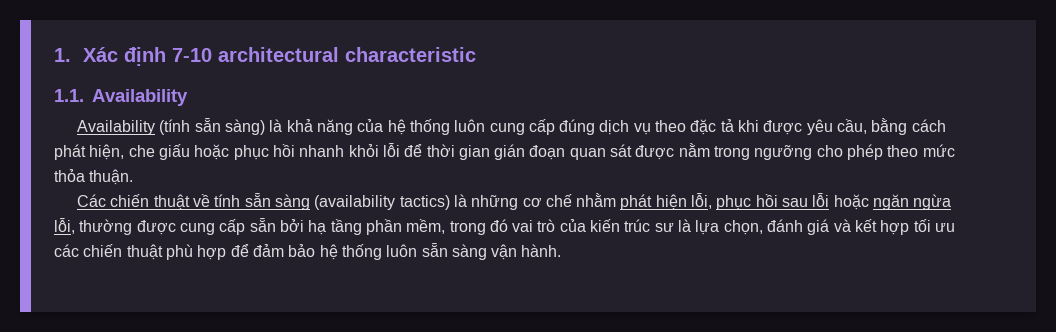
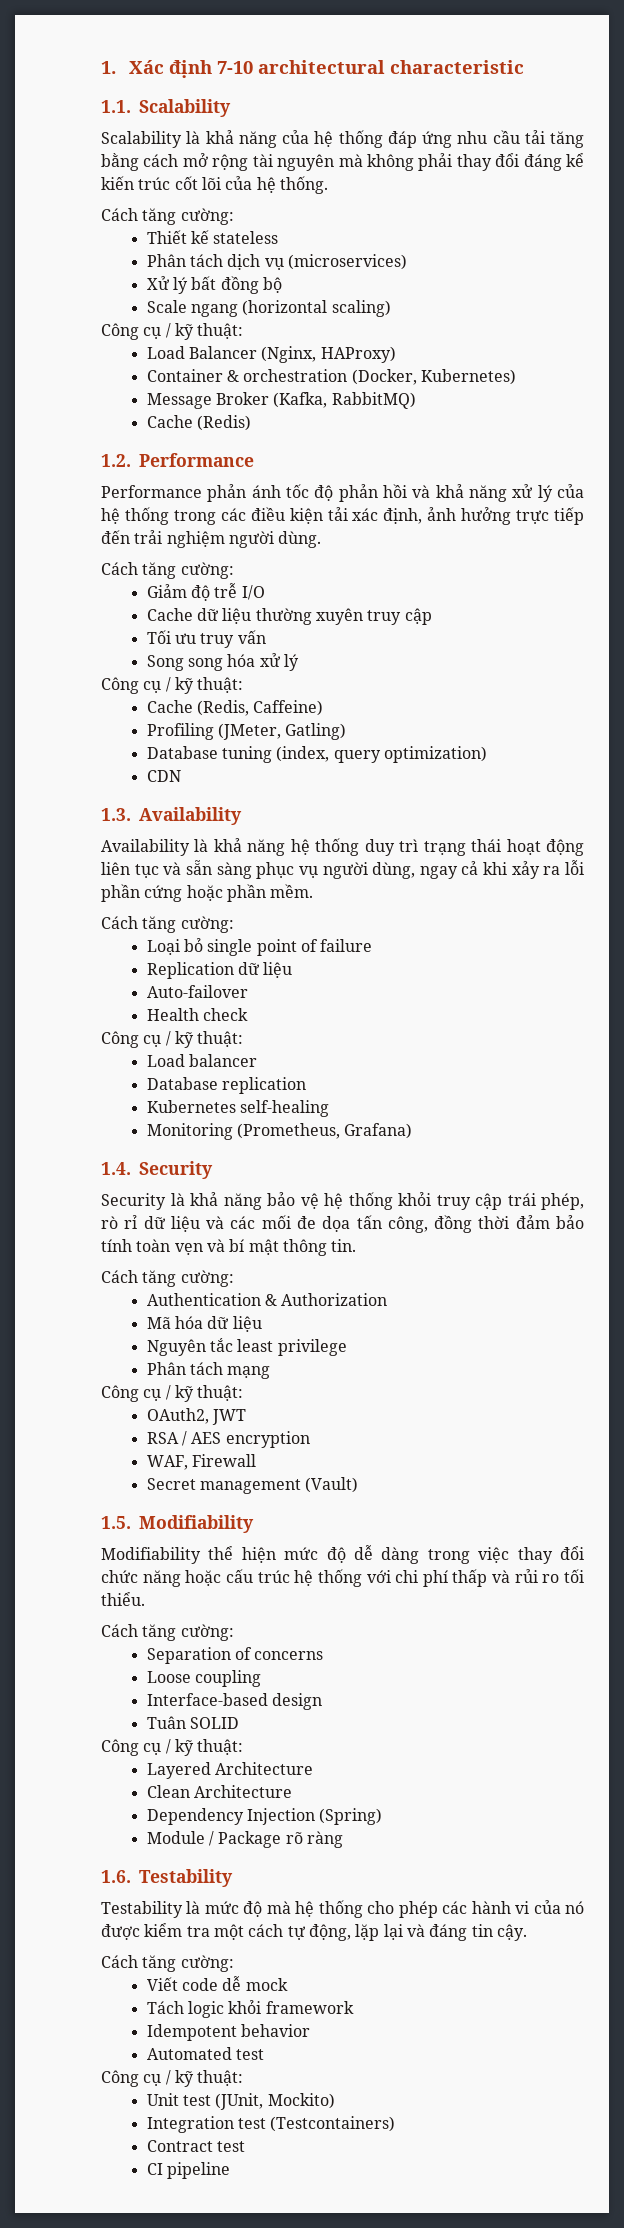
- 1.1. Availability
- Availability (tính sẵn sàng) là khả năng của hệ thống luôn cung cấp đúng dịch vụ theo đặc tả khi được yêu cầu, bằng cách phát hiện, che giấu hoặc phục hồi nhanh khỏi lỗi để thời gian gián đoạn quan sát được nằm trong ngưỡng cho phép theo mức thỏa thuận.
- Các chiến thuật về tính sẵn sàng (availability tactics) là những cơ chế nhằm phát hiện lỗi, phục hồi sau lỗi hoặc ngăn ngừa lỗi, thường được cung cấp sẵn bởi hạ tầng phần mềm, trong đó vai trò của kiến trúc sư là lựa chọn, đánh giá và kết hợp tối ưu các chiến thuật phù hợp để đảm bảo hệ thống luôn sẵn sàng vận hành.
+ 1.1. Scalability
+ Scalability là khả năng của hệ thống đáp ứng nhu cầu tải tăng bằng cách mở rộng tài nguyên mà không phải thay đổi đáng kể kiến trúc cốt lõi của hệ thống.
+ Cách tăng cường:
+ Thiết kế stateless
+ Phân tách dịch vụ (microservices)
+ Xử lý bất đồng bộ
+ Scale ngang (horizontal scaling)
+ Công cụ / kỹ thuật:
+ Load Balancer (Nginx, HAProxy)
+ Container & orchestration (Docker, Kubernetes)
+ Message Broker (Kafka, RabbitMQ)
+ Cache (Redis)
+ 1.2. Performance
+ Performance phản ánh tốc độ phản hồi và khả năng xử lý của hệ thống trong các điều kiện tải xác định, ảnh hưởng trực tiếp đến trải nghiệm người dùng.
+ Cách tăng cường:
+ Giảm độ trễ I/O
+ Cache dữ liệu thường xuyên truy cập
+ Tối ưu truy vấn
+ Song song hóa xử lý
+ Công cụ / kỹ thuật:
+ Cache (Redis, Caffeine)
+ Profiling (JMeter, Gatling)
+ Database tuning (index, query optimization)
+ CDN
+ 1.3. Availability
+ Availability là khả năng hệ thống duy trì trạng thái hoạt động liên tục và sẵn sàng phục vụ người dùng, ngay cả khi xảy ra lỗi phần cứng hoặc phần mềm.
+ Cách tăng cường:
+ Loại bỏ single point of failure
+ Replication dữ liệu
+ Auto-failover
+ Health check
+ Công cụ / kỹ thuật:
+ Load balancer
+ Database replication
+ Kubernetes self-healing
+ Monitoring (Prometheus, Grafana)
+ 1.4. Security
+ Security là khả năng bảo vệ hệ thống khỏi truy cập trái phép, rò rỉ dữ liệu và các mối đe dọa tấn công, đồng thời đảm bảo tính toàn vẹn và bí mật thông tin.
+ Cách tăng cường:
+ Authentication & Authorization
+ Mã hóa dữ liệu
+ Nguyên tắc least privilege
+ Phân tách mạng
+ Công cụ / kỹ thuật:
+ OAuth2, JWT
+ RSA / AES encryption
+ WAF, Firewall
+ Secret management (Vault)
+ 1.5. Modifiability
+ Modifiability thể hiện mức độ dễ dàng trong việc thay đổi chức năng hoặc cấu trúc hệ thống với chi phí thấp và rủi ro tối thiểu.
+ Cách tăng cường:
+ Separation of concerns
+ Loose coupling
+ Interface-based design
+ Tuân SOLID
+ Công cụ / kỹ thuật:
+ Layered Architecture
+ Clean Architecture
+ Dependency Injection (Spring)
+ Module / Package rõ ràng
+ 1.6. Testability
+ Testability là mức độ mà hệ thống cho phép các hành vi của nó được kiểm tra một cách tự động, lặp lại và đáng tin cậy.
+ Cách tăng cường:
+ Viết code dễ mock
+ Tách logic khỏi framework
+ Idempotent behavior
+ Automated test
+ Công cụ / kỹ thuật:
+ Unit test (JUnit, Mockito)
+ Integration test (Testcontainers)
+ Contract test
+ CI pipeline

